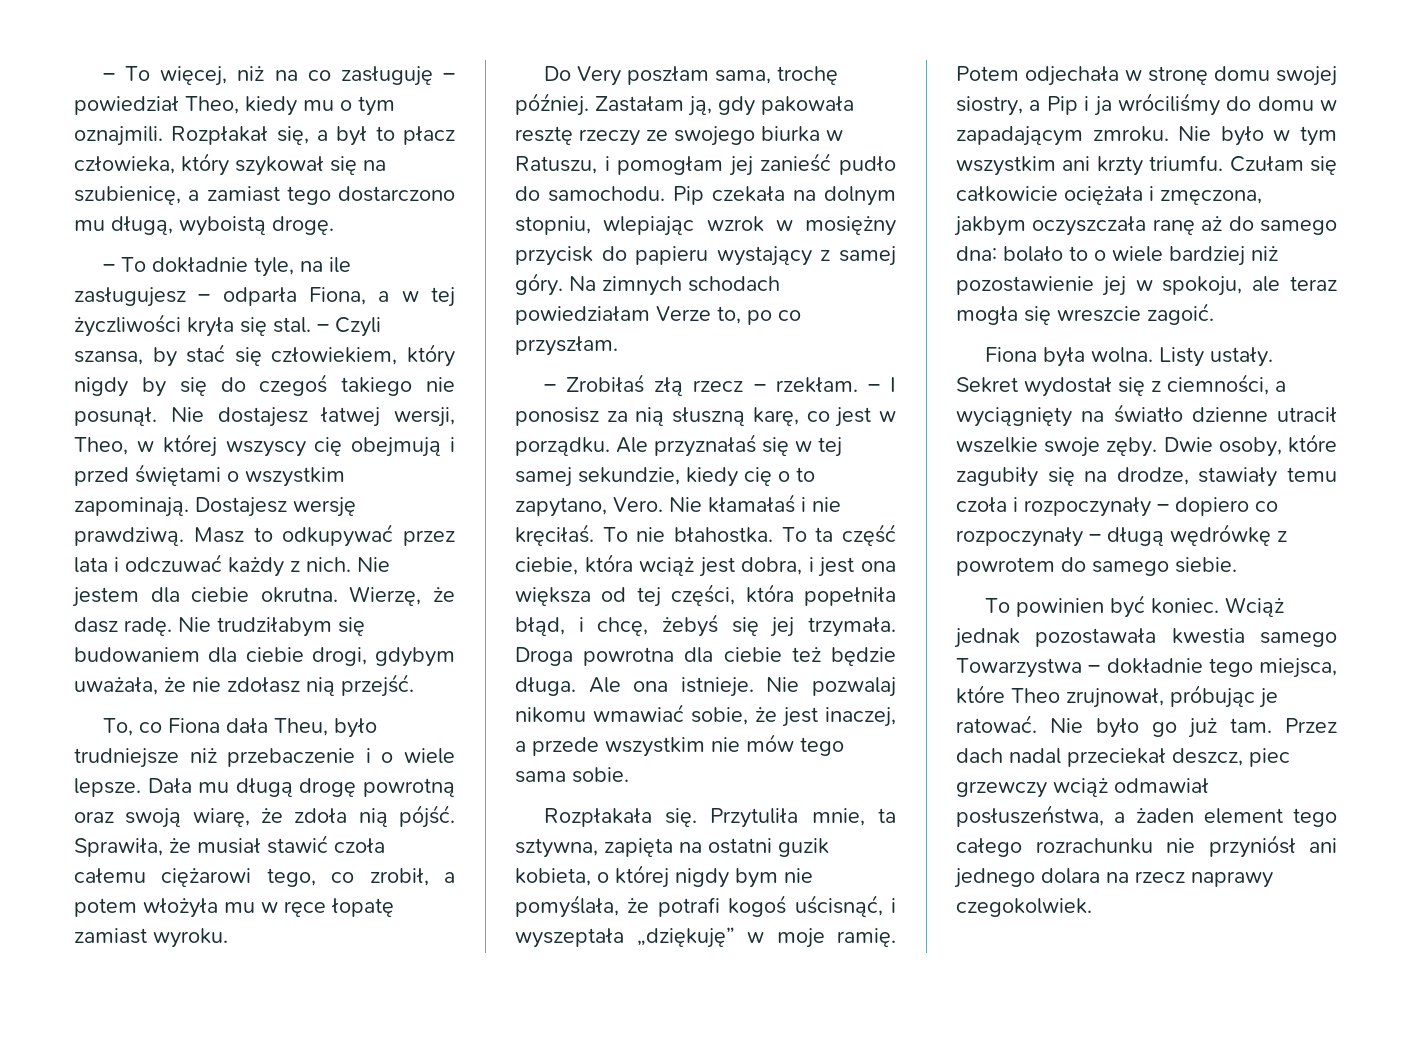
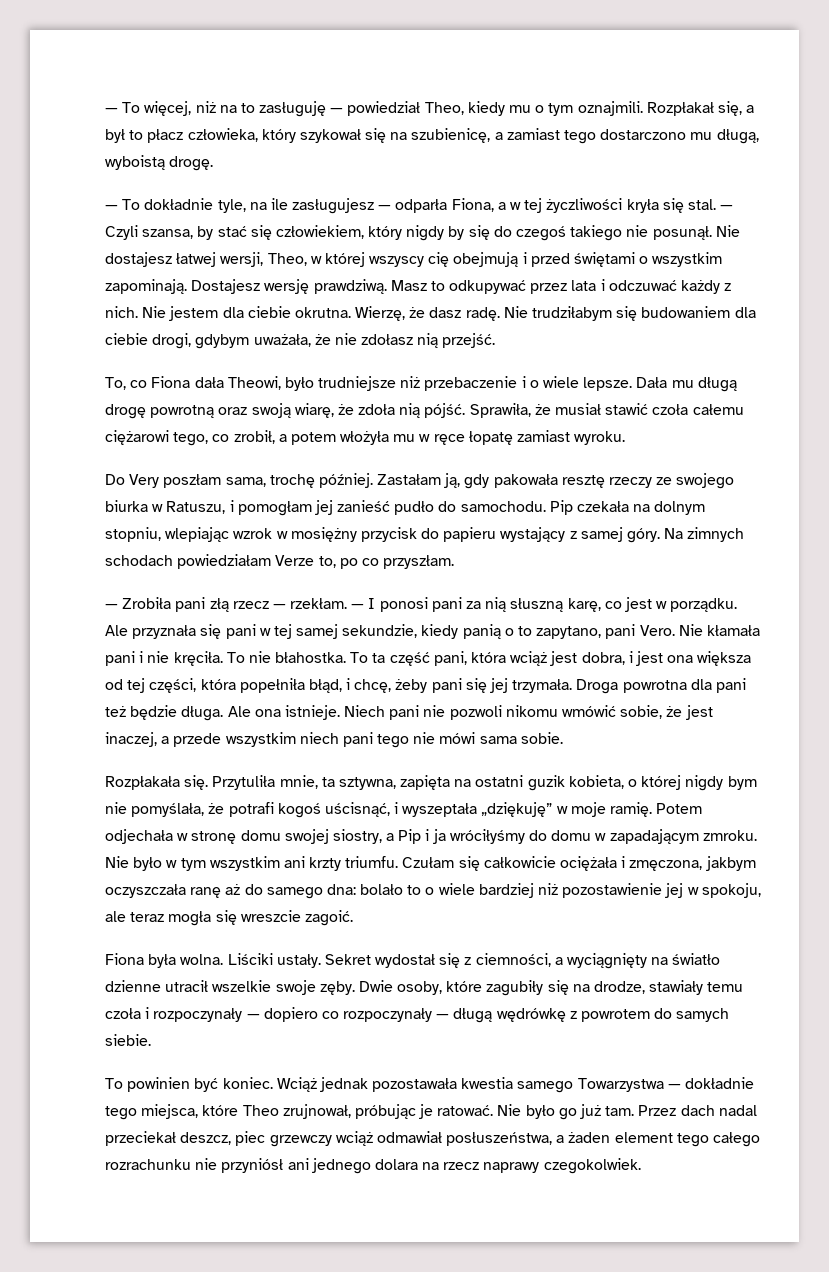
- – To więcej, niż na co zasługuję – powiedział Theo, kiedy mu o tym oznajmili.
+ — To więcej, niż na to zasługuję — powiedział Theo, kiedy mu o tym oznajmili.
- – To dokładnie tyle, na ile zasługujesz – odparła Fiona, a w tej życzliwości kryła się stal.
+ — To dokładnie tyle, na ile zasługujesz — odparła Fiona, a w tej życzliwości kryła się stal.
- – Czyli szansa, by stać się człowiekiem, który nigdy by się do czegoś takiego nie posunął.
+ — Czyli szansa, by stać się człowiekiem, który nigdy by się do czegoś takiego nie posunął.
- To, co Fiona dała Theu, było trudniejsze niż przebaczenie i o wiele lepsze.
+ To, co Fiona dała Theowi, było trudniejsze niż przebaczenie i o wiele lepsze.
- – Zrobiłaś złą rzecz – rzekłam. – I ponosisz za nią słuszną karę, co jest w porządku.
+ — Zrobiła pani złą rzecz — rzekłam. — I ponosi pani za nią słuszną karę, co jest w porządku.
- Ale przyznałaś się w tej samej sekundzie, kiedy cię o to zapytano, Vero.
+ Ale przyznała się pani w tej samej sekundzie, kiedy panią o to zapytano, pani Vero.
- Nie kłamałaś i nie kręciłaś.
+ Nie kłamała pani i nie kręciła.
- To ta część ciebie, która wciąż jest dobra, i jest ona większa od tej części, która popełniła błąd, i chcę, żebyś się jej trzymała.
+ To ta część pani, która wciąż jest dobra, i jest ona większa od tej części, która popełniła błąd, i chcę, żeby pani się jej trzymała.
- Droga powrotna dla ciebie też będzie długa.
+ Droga powrotna dla pani też będzie długa.
- Nie pozwalaj nikomu wmawiać sobie, że jest inaczej, a przede wszystkim nie mów tego sama sobie.
+ Niech pani nie pozwoli nikomu wmówić sobie, że jest inaczej, a przede wszystkim niech pani tego nie mówi sama sobie.
- Potem odjechała w stronę domu swojej siostry, a Pip i ja wróciliśmy do domu w zapadającym zmroku.
+ Potem odjechała w stronę domu swojej siostry, a Pip i ja wróciłyśmy do domu w zapadającym zmroku.
- Listy ustały.
+ Liściki ustały.
- Dwie osoby, które zagubiły się na drodze, stawiały temu czoła i rozpoczynały – dopiero co rozpoczynały – długą wędrówkę z powrotem do samego siebie.
+ Dwie osoby, które zagubiły się na drodze, stawiały temu czoła i rozpoczynały — dopiero co rozpoczynały — długą wędrówkę z powrotem do samych siebie.
- Wciąż jednak pozostawała kwestia samego Towarzystwa – dokładnie tego miejsca, które Theo zrujnował, próbując je ratować.
+ Wciąż jednak pozostawała kwestia samego Towarzystwa — dokładnie tego miejsca, które Theo zrujnował, próbując je ratować.

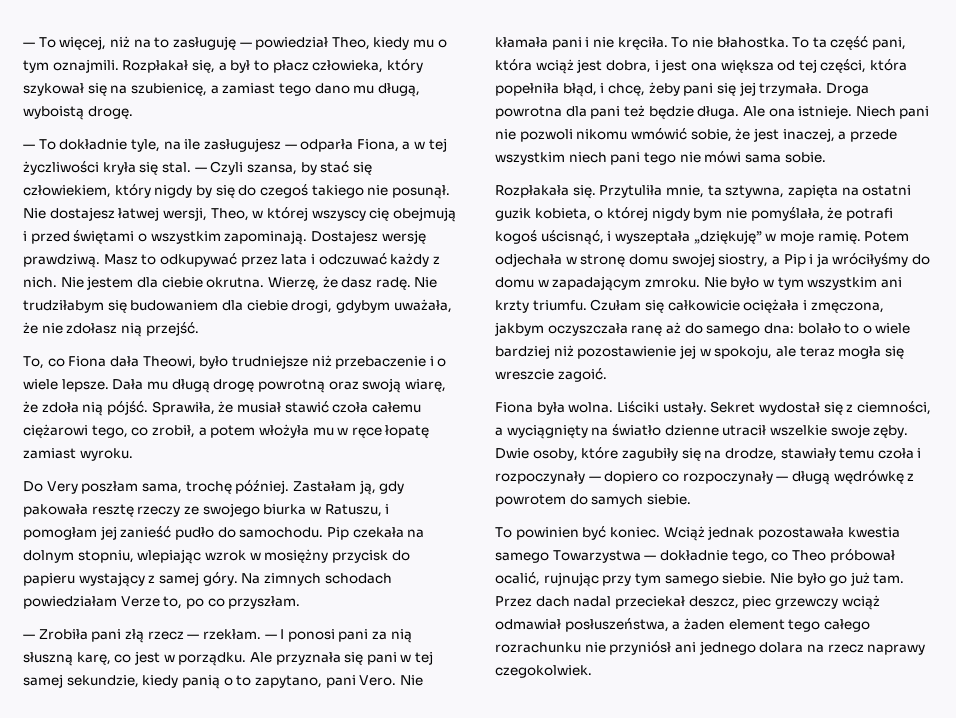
- Rozpłakał się, a był to płacz człowieka, który szykował się na szubienicę, a zamiast tego dostarczono mu długą, wyboistą drogę.
+ Rozpłakał się, a był to płacz człowieka, który szykował się na szubienicę, a zamiast tego dano mu długą, wyboistą drogę.
- Wciąż jednak pozostawała kwestia samego Towarzystwa — dokładnie tego miejsca, które Theo zrujnował, próbując je ratować.
+ Wciąż jednak pozostawała kwestia samego Towarzystwa — dokładnie tego, co Theo próbował ocalić, rujnując przy tym samego siebie.

